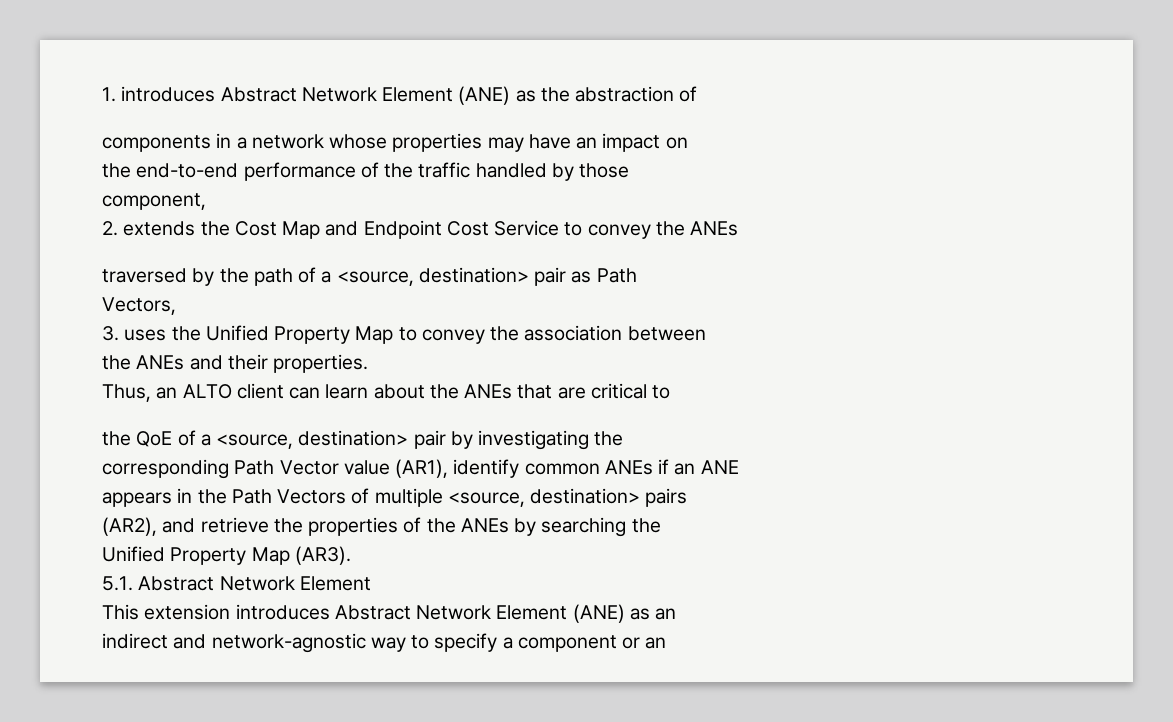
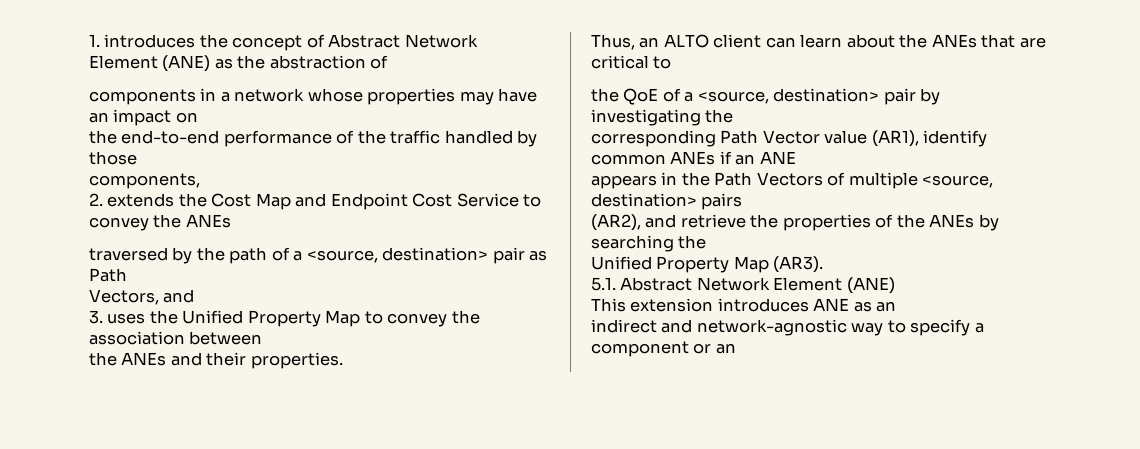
- 1. introduces Abstract Network Element (ANE) as the abstraction of
+ 1. introduces the concept of Abstract Network Element (ANE) as the abstraction of
- component,
+ components,
- Vectors,
+ Vectors, and
- 5.1. Abstract Network Element
+ 5.1. Abstract Network Element (ANE)
- This extension introduces Abstract Network Element (ANE) as an
+ This extension introduces ANE as an

